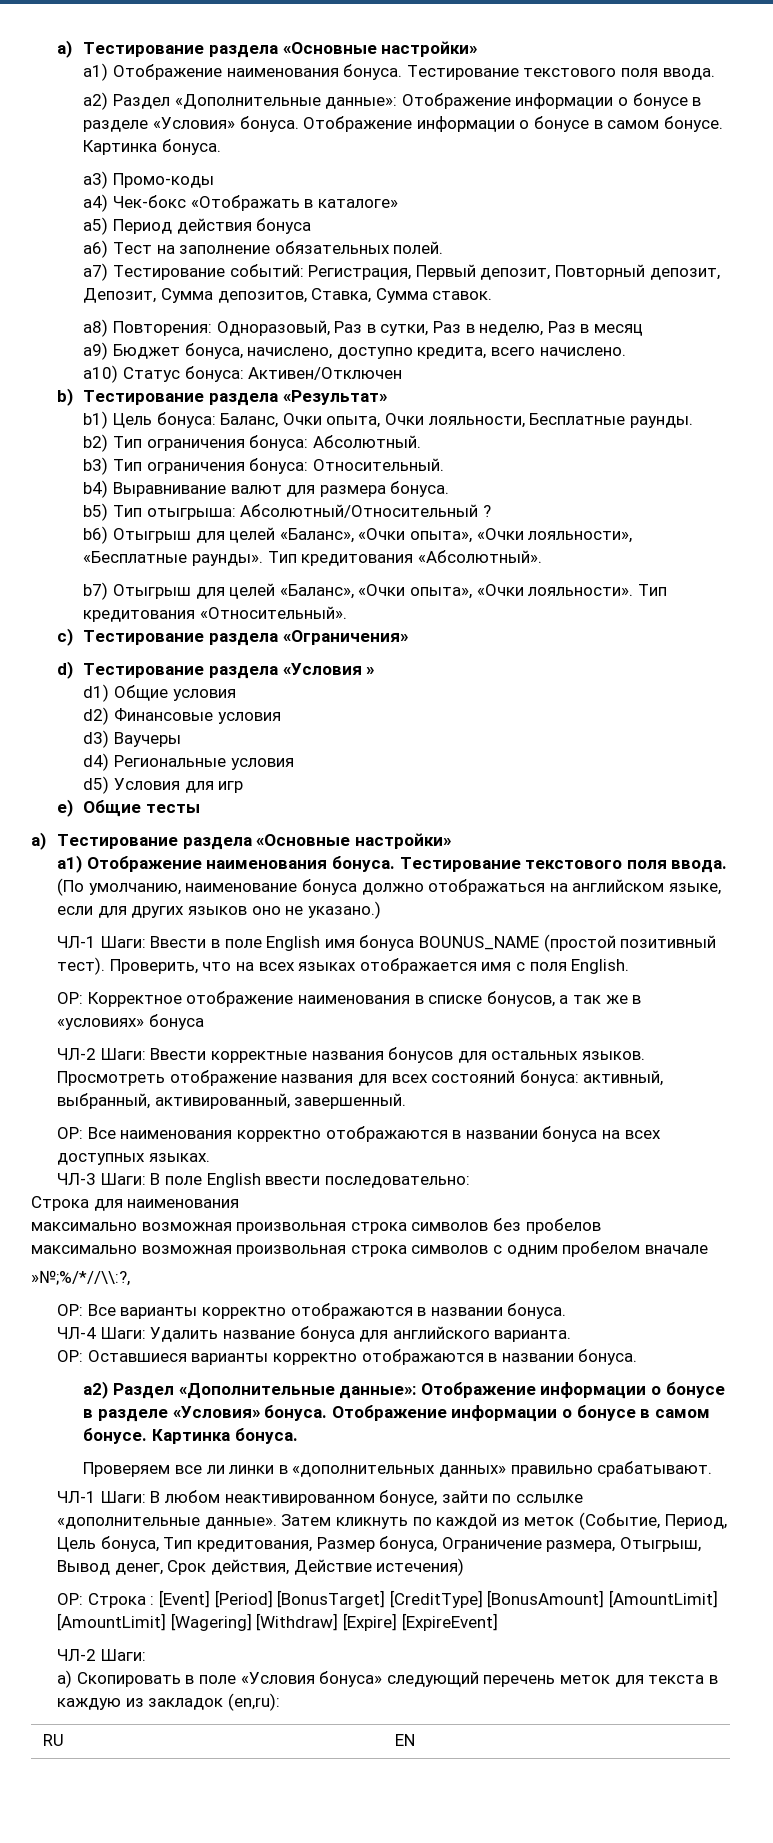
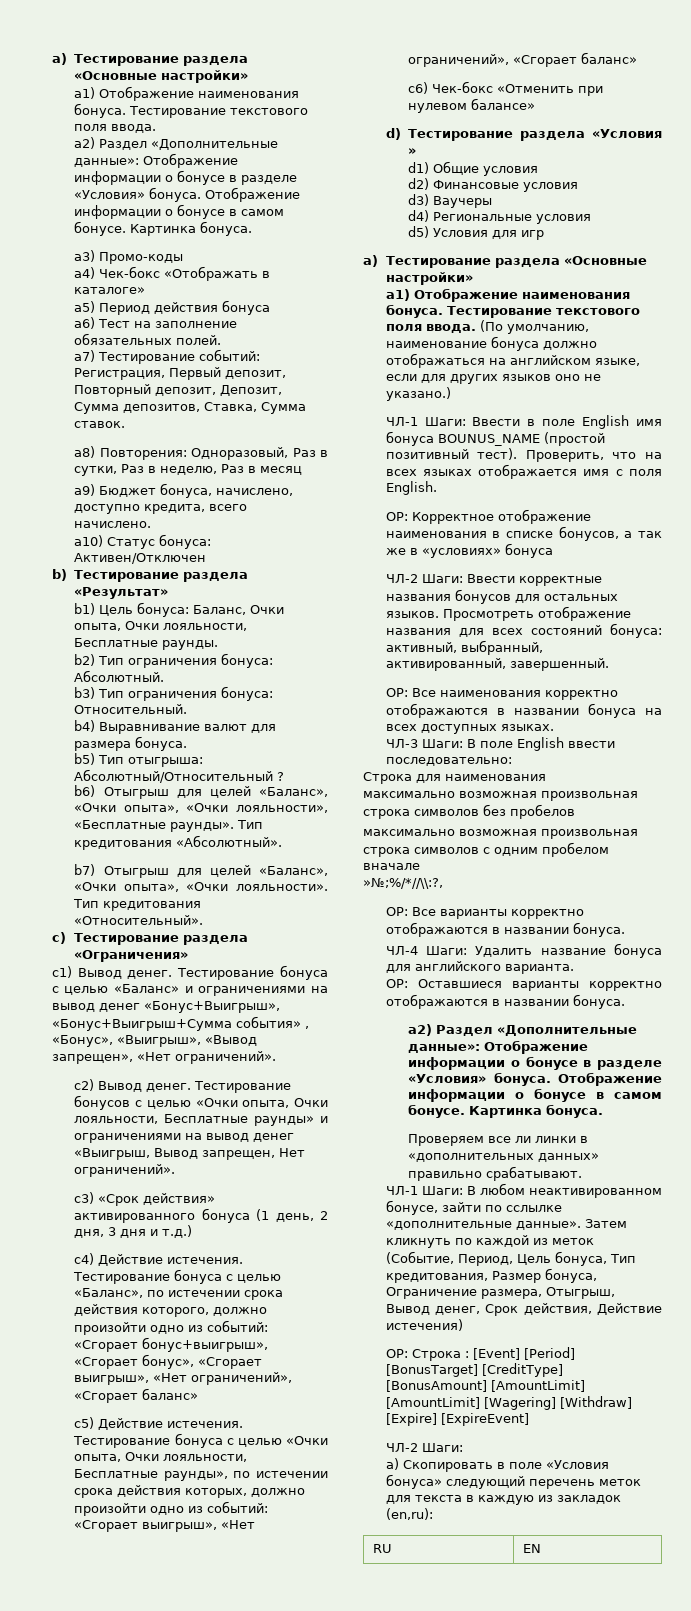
+ c1) Вывод денег. Тестирование бонуса с целью «Баланс» и ограничениями на вывод денег «Бонус+Выигрыш», «Бонус+Выигрыш+Сумма события» , «Бонус», «Выигрыш», «Вывод запрещен», «Нет ограничений».
+ c2) Вывод денег. Тестирование бонусов с целью «Очки опыта, Очки лояльности, Бесплатные раунды» и ограничениями на вывод денег «Выигрыш, Вывод запрещен, Нет ограничений».
+ c3) «Срок действия» активированного бонуса (1 день, 2 дня, 3 дня и т.д.)
+ c4) Действие истечения. Тестирование бонуса с целью «Баланс», по истечении срока действия которого, должно произойти одно из событий: «Сгорает бонус+выигрыш», «Сгорает бонус», «Сгорает выигрыш», «Нет ограничений», «Сгорает баланс»
+ с5) Действие истечения. Тестирование бонуса с целью «Очки опыта, Очки лояльности, Бесплатные раунды», по истечении срока действия которых, должно произойти одно из событий: «Сгорает выигрыш», «Нет ограничений», «Сгорает баланс»
+ с6) Чек-бокс «Отменить при нулевом балансе»
- e) Общие тесты

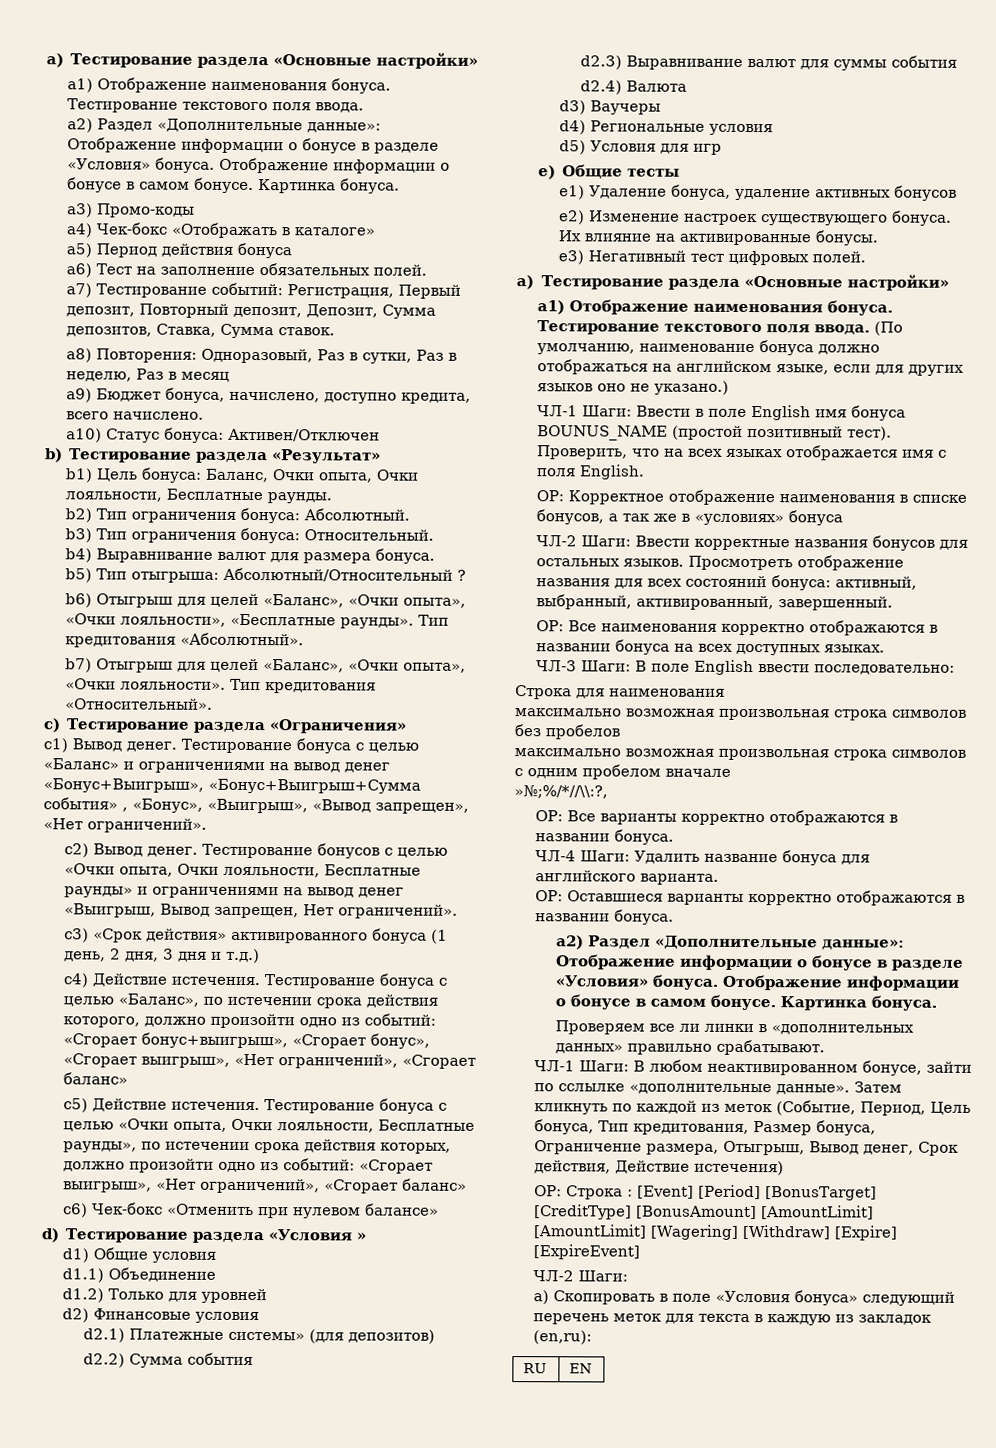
+ d1.1) Объединение
+ d1.2) Только для уровней
  d2) Финансовые условия
+ d2.1) Платежные системы» (для депозитов)
+ d2.2) Сумма события
+ d2.3) Выравнивание валют для суммы события
+ d2.4) Валюта
+ e) Общие тесты
+ e1) Удаление бонуса, удаление активных бонусов
+ e2) Изменение настроек существующего бонуса. Их влияние на активированные бонусы.
+ e3) Негативный тест цифровых полей.

